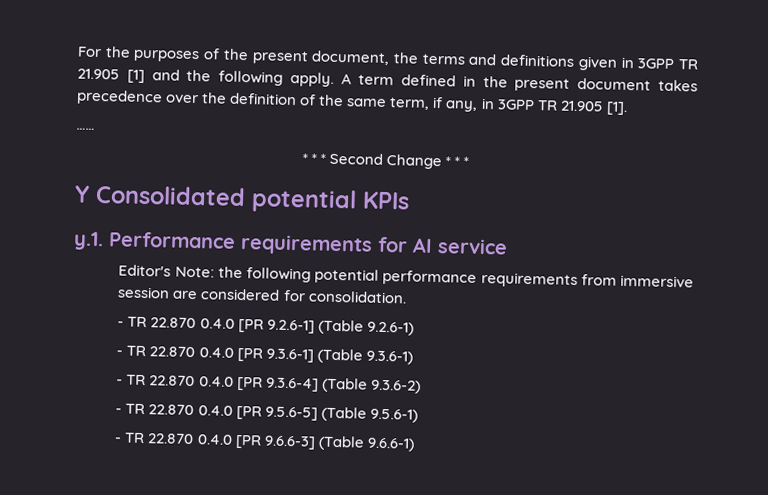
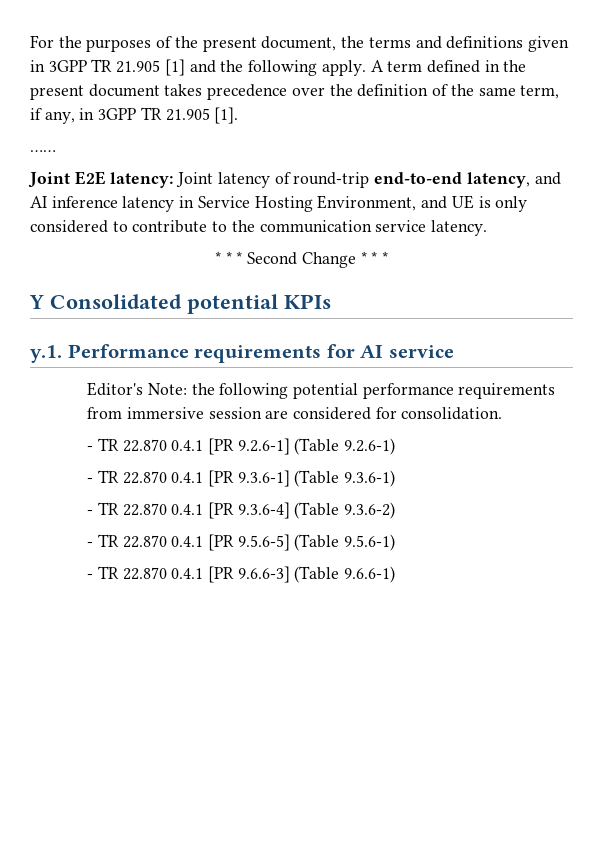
+ Joint E2E latency: Joint latency of round-trip end-to-end latency, and AI inference latency in Service Hosting Environment, and UE is only considered to contribute to the communication service latency.
- - TR 22.870 0.4.0 [PR 9.2.6-1] (Table 9.2.6-1)
+ - TR 22.870 0.4.1 [PR 9.2.6-1] (Table 9.2.6-1)
- - TR 22.870 0.4.0 [PR 9.3.6-1] (Table 9.3.6-1)
+ - TR 22.870 0.4.1 [PR 9.3.6-1] (Table 9.3.6-1)
- - TR 22.870 0.4.0 [PR 9.3.6-4] (Table 9.3.6-2)
+ - TR 22.870 0.4.1 [PR 9.3.6-4] (Table 9.3.6-2)
- - TR 22.870 0.4.0 [PR 9.5.6-5] (Table 9.5.6-1)
+ - TR 22.870 0.4.1 [PR 9.5.6-5] (Table 9.5.6-1)
- - TR 22.870 0.4.0 [PR 9.6.6-3] (Table 9.6.6-1)
+ - TR 22.870 0.4.1 [PR 9.6.6-3] (Table 9.6.6-1)

